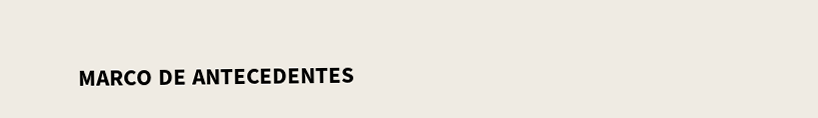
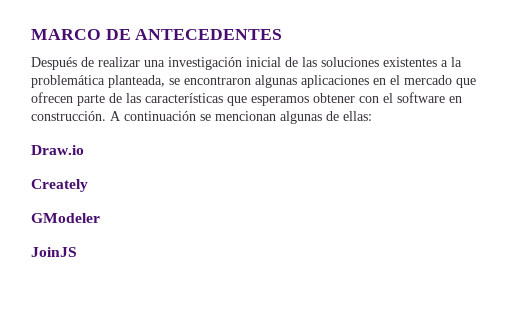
+ Después de realizar una investigación inicial de las soluciones existentes a la problemática planteada, se encontraron algunas aplicaciones en el mercado que ofrecen parte de las características que esperamos obtener con el software en construcción. A continuación se mencionan algunas de ellas:
+ Draw.io
+ Creately
+ GModeler
+ JoinJS

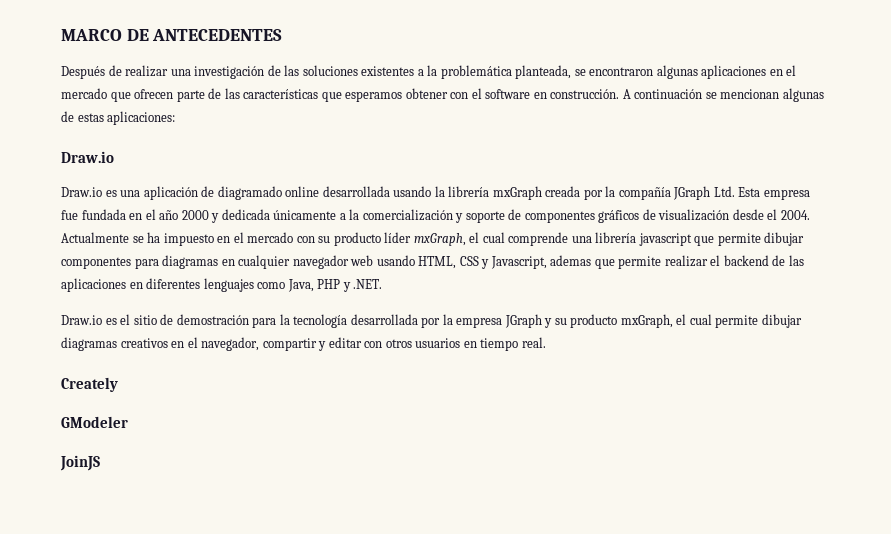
- Después de realizar una investigación inicial de las soluciones existentes a la problemática planteada, se encontraron algunas aplicaciones en el mercado que ofrecen parte de las características que esperamos obtener con el software en construcción.
+ Después de realizar una investigación de las soluciones existentes a la problemática planteada, se encontraron algunas aplicaciones en el mercado que ofrecen parte de las características que esperamos obtener con el software en construcción.
- A continuación se mencionan algunas de ellas:
+ A continuación se mencionan algunas de estas aplicaciones:
  Draw.io
+ Draw.io es una aplicación de diagramado online desarrollada usando la librería mxGraph creada por la compañía JGraph Ltd. Esta empresa fue fundada en el año 2000 y dedicada únicamente a la comercialización y soporte de componentes gráficos de visualización desde el 2004. Actualmente se ha impuesto en el mercado con su producto líder mxGraph, el cual comprende una librería javascript que permite dibujar componentes para diagramas en cualquier navegador web usando HTML, CSS y Javascript, ademas que permite realizar el backend de las aplicaciones en diferentes lenguajes como Java, PHP y .NET.
+ Draw.io es el sitio de demostración para la tecnología desarrollada por la empresa JGraph y su producto mxGraph, el cual permite dibujar diagramas creativos en el navegador, compartir y editar con otros usuarios en tiempo real.

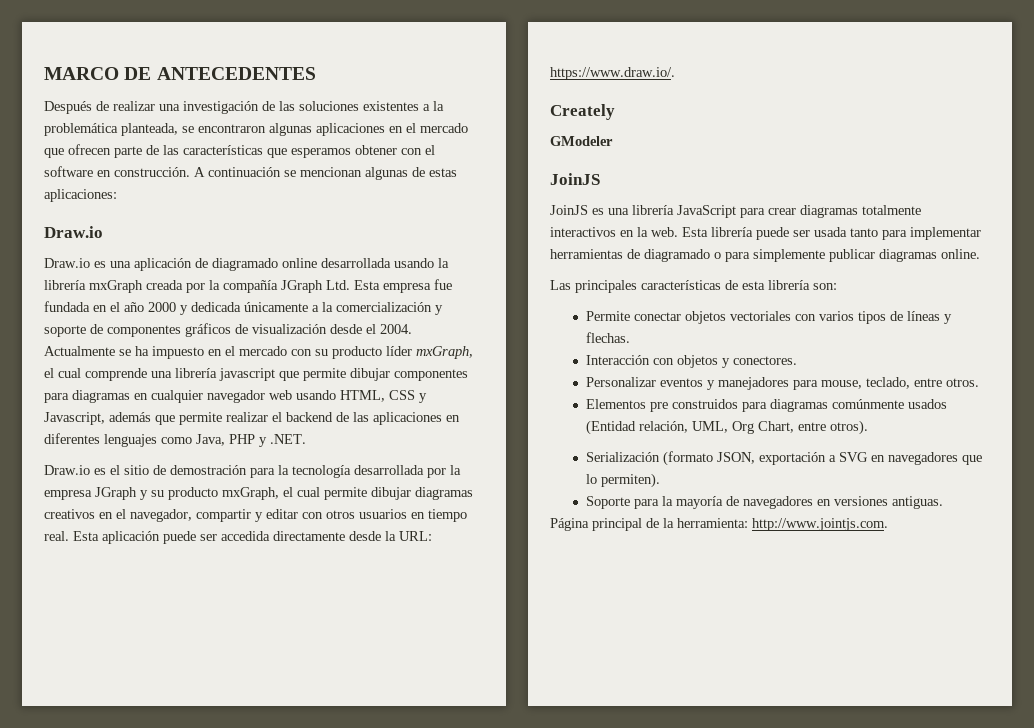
- Actualmente se ha impuesto en el mercado con su producto líder mxGraph, el cual comprende una librería javascript que permite dibujar componentes para diagramas en cualquier navegador web usando HTML, CSS y Javascript, ademas que permite realizar el backend de las aplicaciones en diferentes lenguajes como Java, PHP y .NET.
+ Actualmente se ha impuesto en el mercado con su producto líder mxGraph, el cual comprende una librería javascript que permite dibujar componentes para diagramas en cualquier navegador web usando HTML, CSS y Javascript, además que permite realizar el backend de las aplicaciones en diferentes lenguajes como Java, PHP y .NET.
- Draw.io es el sitio de demostración para la tecnología desarrollada por la empresa JGraph y su producto mxGraph, el cual permite dibujar diagramas creativos en el navegador, compartir y editar con otros usuarios en tiempo real.
+ Draw.io es el sitio de demostración para la tecnología desarrollada por la empresa JGraph y su producto mxGraph, el cual permite dibujar diagramas creativos en el navegador, compartir y editar con otros usuarios en tiempo real. Esta aplicación puede ser accedida directamente desde la URL: https://www.draw.io/.
  Creately
  GModeler
  JoinJS
+ JoinJS es una librería JavaScript para crear diagramas totalmente interactivos en la web. Esta librería puede ser usada tanto para implementar herramientas de diagramado o para simplemente publicar diagramas online.
+ Las principales características de esta librería son:
+ Permite conectar objetos vectoriales con varios tipos de líneas y flechas.
+ Interacción con objetos y conectores.
+ Personalizar eventos y manejadores para mouse, teclado, entre otros.
+ Elementos pre construidos para diagramas comúnmente usados (Entidad relación, UML, Org Chart, entre otros).
+ Serialización (formato JSON, exportación a SVG en navegadores que lo permiten).
+ Soporte para la mayoría de navegadores en versiones antiguas.
+ Página principal de la herramienta: http://www.jointjs.com.

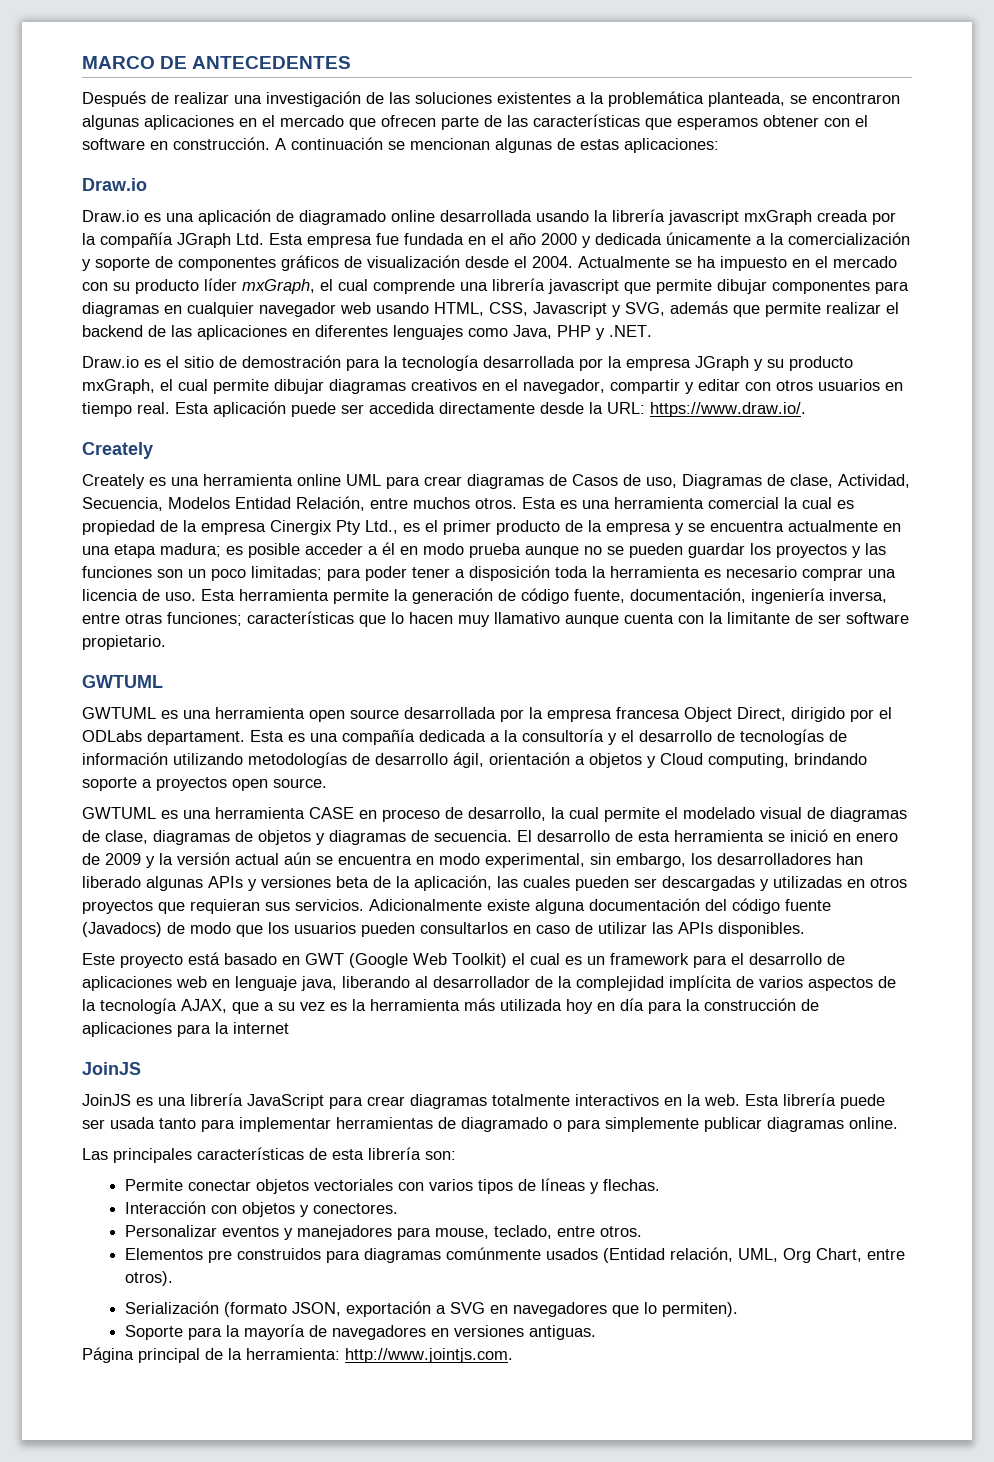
- Draw.io es una aplicación de diagramado online desarrollada usando la librería mxGraph creada por la compañía JGraph Ltd. Esta empresa fue fundada en el año 2000 y dedicada únicamente a la comercialización y soporte de componentes gráficos de visualización desde el 2004.
+ Draw.io es una aplicación de diagramado online desarrollada usando la librería javascript mxGraph creada por la compañía JGraph Ltd. Esta empresa fue fundada en el año 2000 y dedicada únicamente a la comercialización y soporte de componentes gráficos de visualización desde el 2004.
- Actualmente se ha impuesto en el mercado con su producto líder mxGraph, el cual comprende una librería javascript que permite dibujar componentes para diagramas en cualquier navegador web usando HTML, CSS y Javascript, además que permite realizar el backend de las aplicaciones en diferentes lenguajes como Java, PHP y .NET.
+ Actualmente se ha impuesto en el mercado con su producto líder mxGraph, el cual comprende una librería javascript que permite dibujar componentes para diagramas en cualquier navegador web usando HTML, CSS, Javascript y SVG, además que permite realizar el backend de las aplicaciones en diferentes lenguajes como Java, PHP y .NET.
- GModeler
+ Creately es una herramienta online UML para crear diagramas de Casos de uso, Diagramas de clase, Actividad, Secuencia, Modelos Entidad Relación, entre muchos otros. Esta es una herramienta comercial la cual es propiedad de la empresa Cinergix Pty Ltd., es el primer producto de la empresa y se encuentra actualmente en una etapa madura; es posible acceder a él en modo prueba aunque no se pueden guardar los proyectos y las funciones son un poco limitadas; para poder tener a disposición toda la herramienta es necesario comprar una licencia de uso. Esta herramienta permite la generación de código fuente, documentación, ingeniería inversa, entre otras funciones; características que lo hacen muy llamativo aunque cuenta con la limitante de ser software propietario.
+ GWTUML
+ GWTUML es una herramienta open source desarrollada por la empresa francesa Object Direct, dirigido por el ODLabs departament. Esta es una compañía dedicada a la consultoría y el desarrollo de tecnologías de información utilizando metodologías de desarrollo ágil, orientación a objetos y Cloud computing, brindando soporte a proyectos open source.
+ GWTUML es una herramienta CASE en proceso de desarrollo, la cual permite el modelado visual de diagramas de clase, diagramas de objetos y diagramas de secuencia. El desarrollo de esta herramienta se inició en enero de 2009 y la versión actual aún se encuentra en modo experimental, sin embargo, los desarrolladores han liberado algunas APIs y versiones beta de la aplicación, las cuales pueden ser descargadas y utilizadas en otros proyectos que requieran sus servicios. Adicionalmente existe alguna documentación del código fuente (Javadocs) de modo que los usuarios pueden consultarlos en caso de utilizar las APIs disponibles.
+ Este proyecto está basado en GWT (Google Web Toolkit) el cual es un framework para el desarrollo de aplicaciones web en lenguaje java, liberando al desarrollador de la complejidad implícita de varios aspectos de la tecnología AJAX, que a su vez es la herramienta más utilizada hoy en día para la construcción de aplicaciones para la internet

